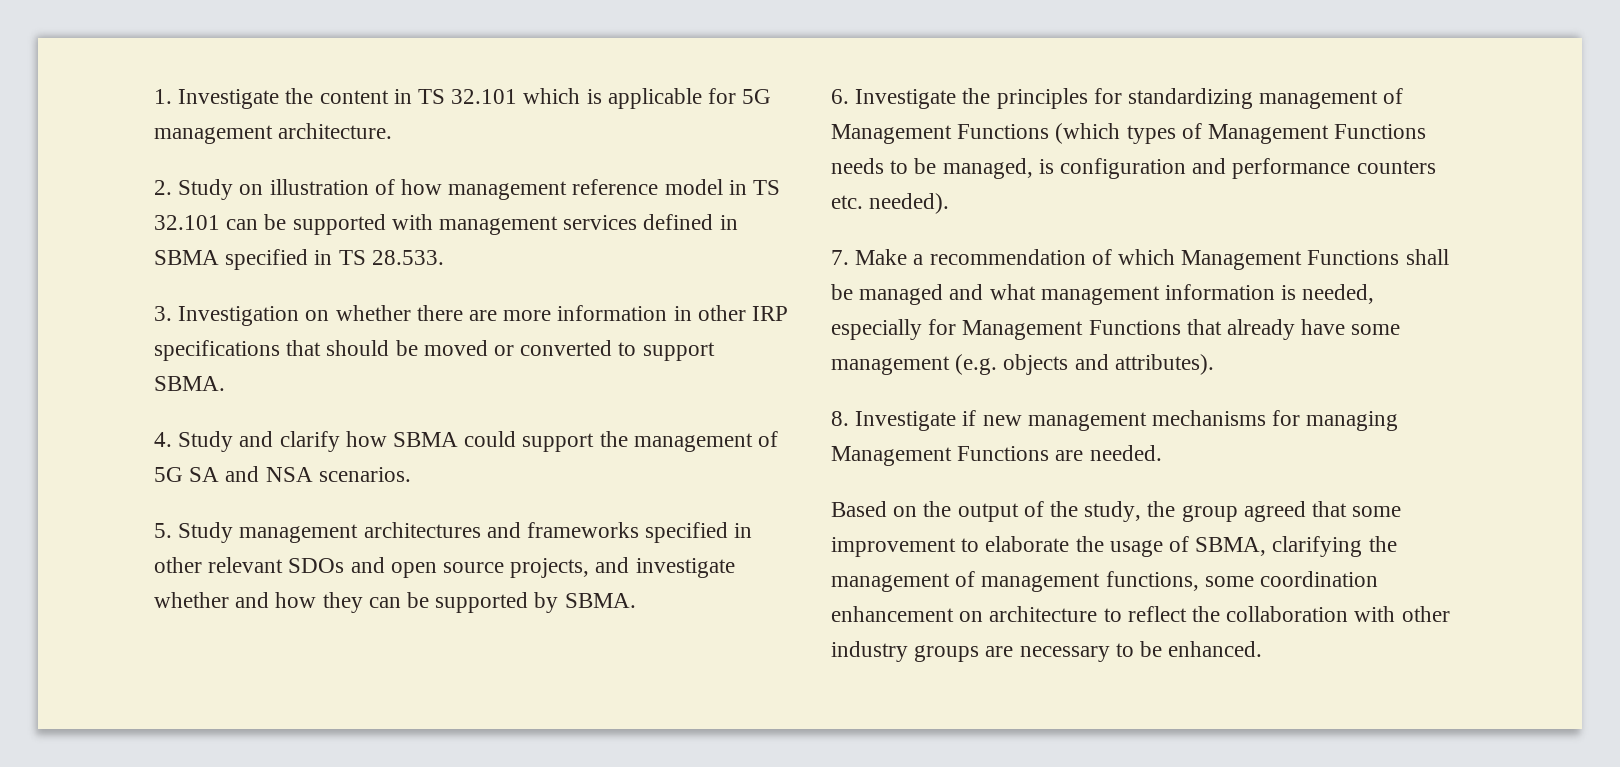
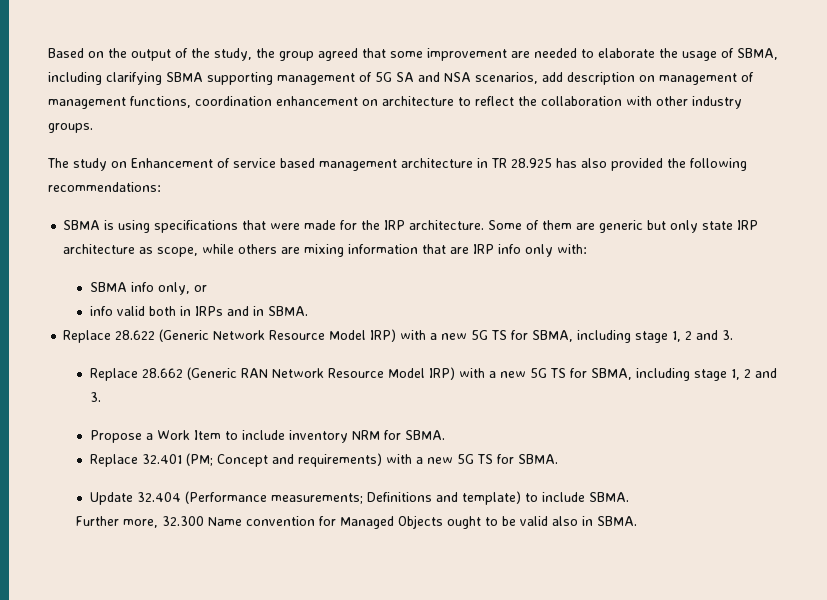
- 1. Investigate the content in TS 32.101 which is applicable for 5G management architecture.
- 2. Study on illustration of how management reference model in TS 32.101 can be supported with management services defined in SBMA specified in TS 28.533.
- 3. Investigation on whether there are more information in other IRP specifications that should be moved or converted to support SBMA.
- 4. Study and clarify how SBMA could support the management of 5G SA and NSA scenarios.
- 5. Study management architectures and frameworks specified in other relevant SDOs and open source projects, and investigate whether and how they can be supported by SBMA.
- 6. Investigate the principles for standardizing management of Management Functions (which types of Management Functions needs to be managed, is configuration and performance counters etc. needed).
- 7. Make a recommendation of which Management Functions shall be managed and what management information is needed, especially for Management Functions that already have some management (e.g. objects and attributes).
- 8. Investigate if new management mechanisms for managing Management Functions are needed.
- Based on the output of the study, the group agreed that some improvement to elaborate the usage of SBMA, clarifying the management of management functions, some coordination enhancement on architecture to reflect the collaboration with other industry groups are necessary to be enhanced.
+ Based on the output of the study, the group agreed that some improvement are needed to elaborate the usage of SBMA, including clarifying SBMA supporting management of 5G SA and NSA scenarios, add description on management of management functions, coordination enhancement on architecture to reflect the collaboration with other industry groups.
+ The study on Enhancement of service based management architecture in TR 28.925 has also provided the following recommendations:
+ SBMA is using specifications that were made for the IRP architecture. Some of them are generic but only state IRP architecture as scope, while others are mixing information that are IRP info only with:
+ SBMA info only, or
+ info valid both in IRPs and in SBMA.
+ Replace 28.622 (Generic Network Resource Model IRP) with a new 5G TS for SBMA, including stage 1, 2 and 3.
+ Replace 28.662 (Generic RAN Network Resource Model IRP) with a new 5G TS for SBMA, including stage 1, 2 and 3.
+ Propose a Work Item to include inventory NRM for SBMA.
+ Replace 32.401 (PM; Concept and requirements) with a new 5G TS for SBMA.
+ Update 32.404 (Performance measurements; Definitions and template) to include SBMA.
+ Further more, 32.300 Name convention for Managed Objects ought to be valid also in SBMA.

